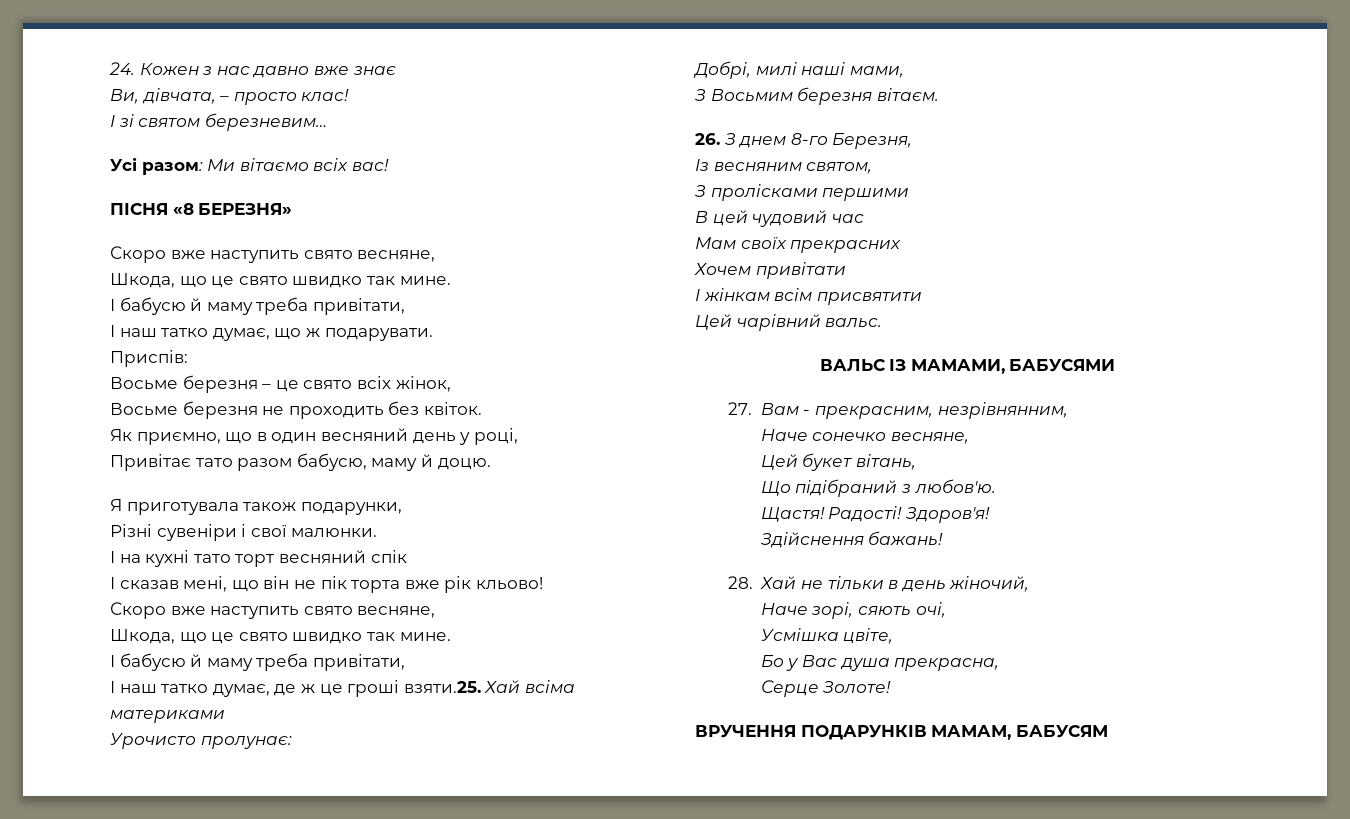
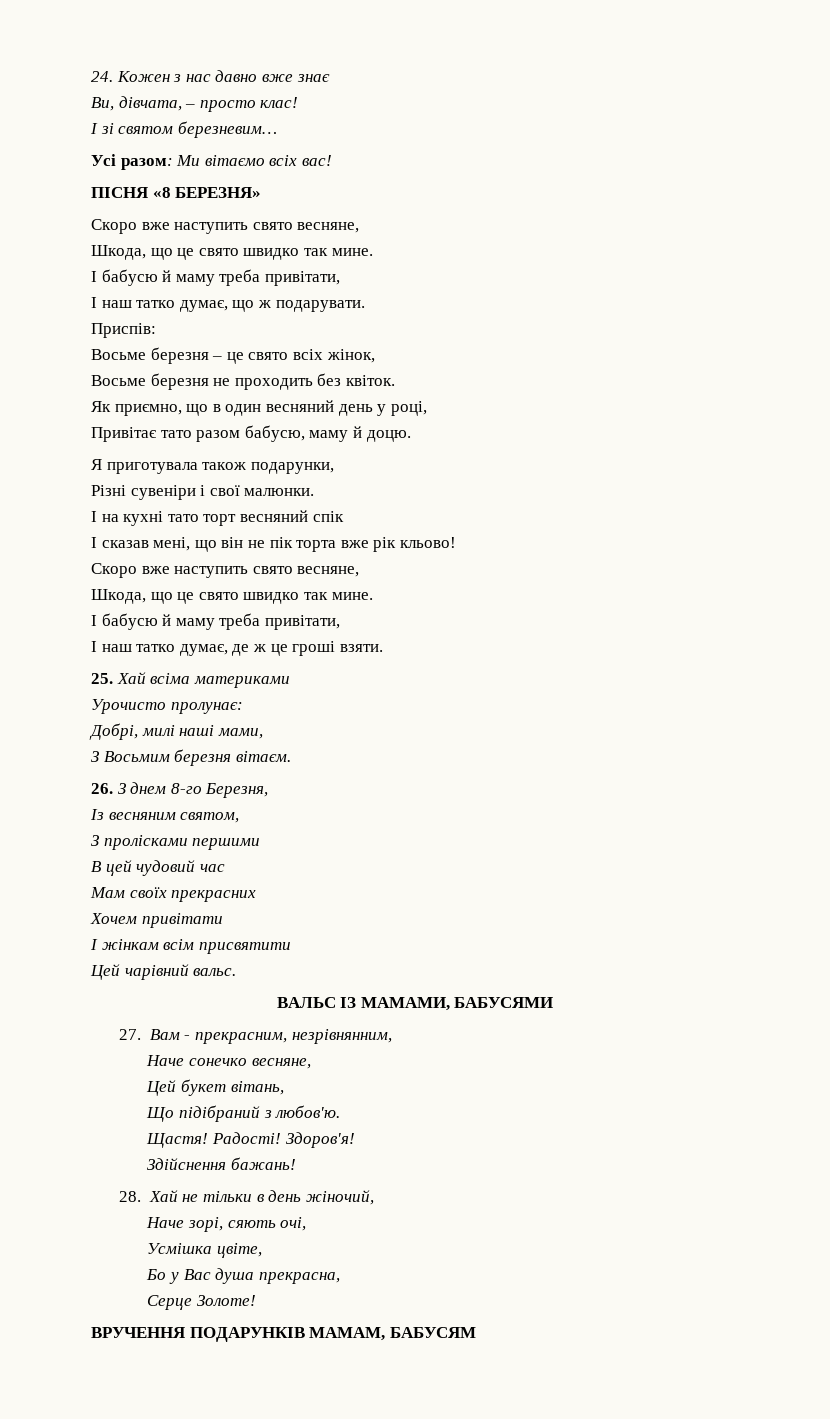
- І наш татко думає, де ж це гроші взяти.25. Хай всіма материками
+ І наш татко думає, де ж це гроші взяти.
+ 25. Хай всіма материками

